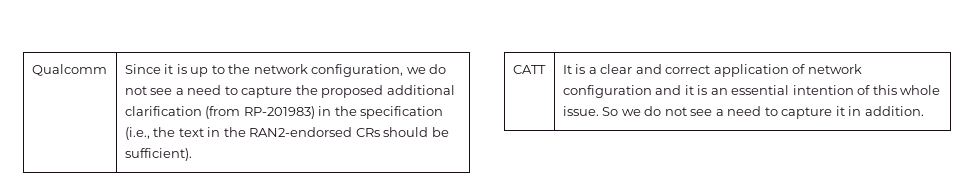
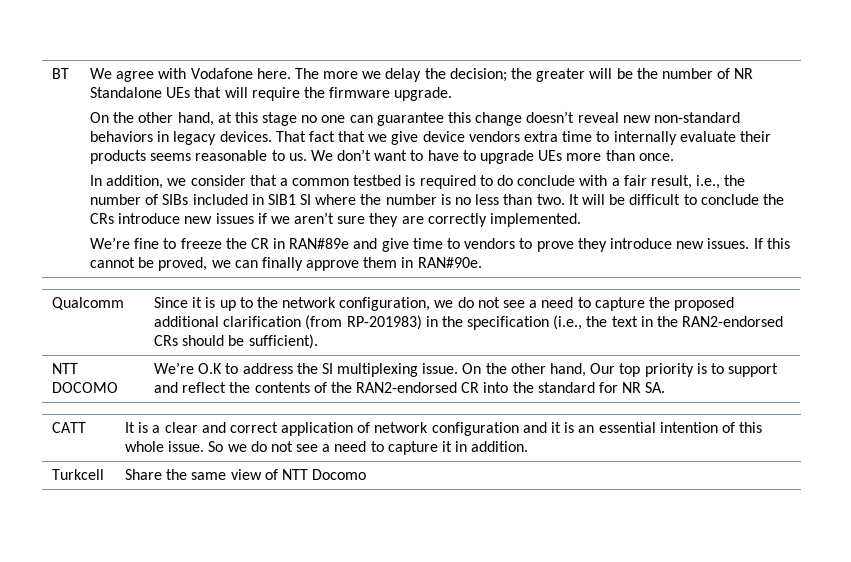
+ BT | We agree with Vodafone here. The more we delay the decision; the greater will be the number of NR Standalone UEs that will require the firmware upgrade.
+ On the other hand, at this stage no one can guarantee this change doesn’t reveal new non-standard behaviors in legacy devices. That fact that we give device vendors extra time to internally evaluate their products seems reasonable to us. We don’t want to have to upgrade UEs more than once.
+ In addition, we consider that a common testbed is required to do conclude with a fair result, i.e., the number of SIBs included in SIB1 SI where the number is no less than two. It will be difficult to conclude the CRs introduce new issues if we aren’t sure they are correctly implemented.
+ We’re fine to freeze the CR in RAN#89e and give time to vendors to prove they introduce new issues. If this cannot be proved, we can finally approve them in RAN#90e.
+ NTT DOCOMO | We’re O.K to address the SI multiplexing issue. On the other hand, Our top priority is to support and reflect the contents of the RAN2-endorsed CR into the standard for NR SA.
+ Turkcell | Share the same view of NTT Docomo

